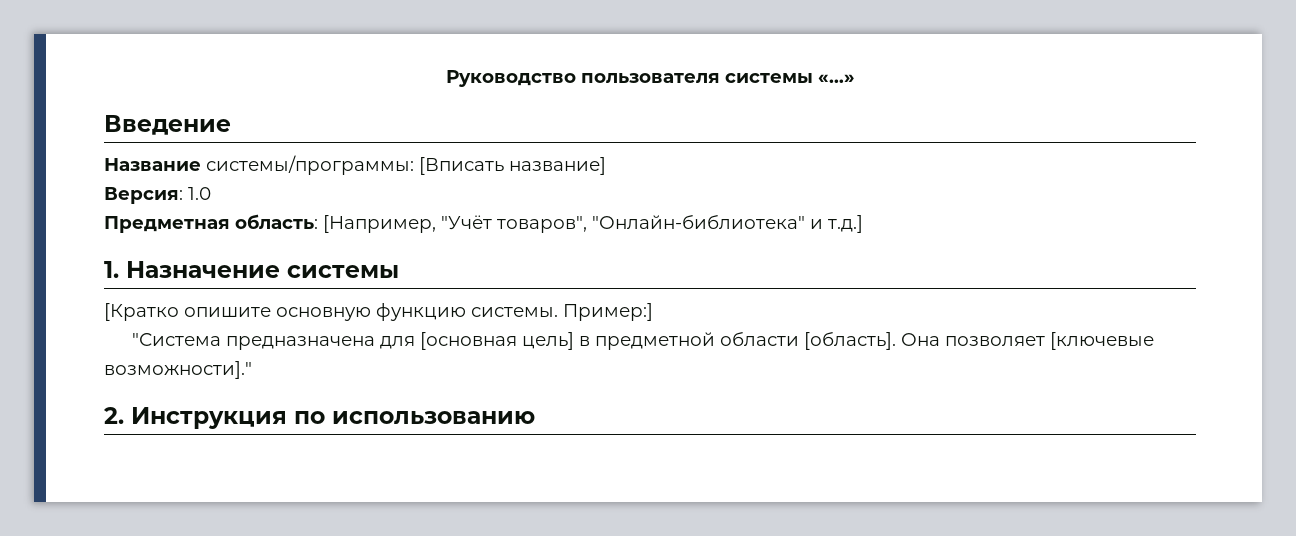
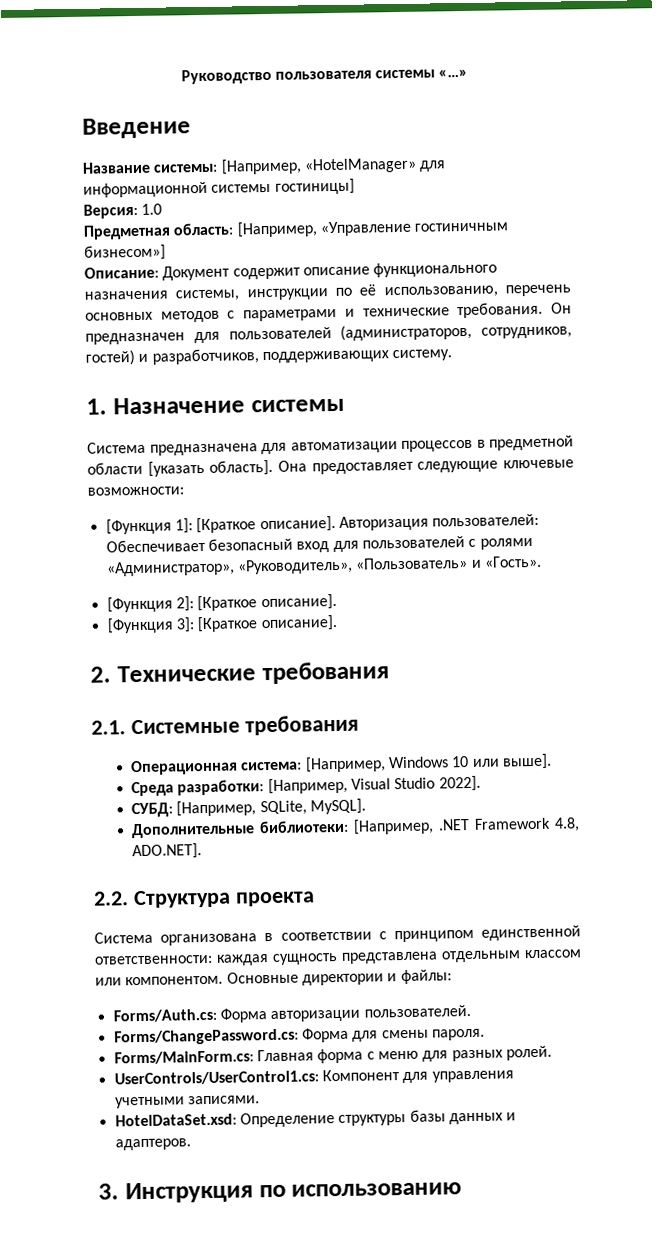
- Название системы/программы: [Вписать название]
+ Название системы: [Например, «HotelManager» для информационной системы гостиницы]
- Предметная область: [Например, "Учёт товаров", "Онлайн-библиотека" и т.д.]
+ Предметная область: [Например, «Управление гостиничным бизнесом»]
+ Описание: Документ содержит описание функционального назначения системы, инструкции по её использованию, перечень основных методов с параметрами и технические требования. Он предназначен для пользователей (администраторов, сотрудников, гостей) и разработчиков, поддерживающих систему.
  1. Назначение системы
- [Кратко опишите основную функцию системы. Пример:]
- "Система предназначена для [основная цель] в предметной области [область]. Она позволяет [ключевые возможности]."
- 2. Инструкция по использованию
+ Система предназначена для автоматизации процессов в предметной области [указать область]. Она предоставляет следующие ключевые возможности:
+ [Функция 1]: [Краткое описание]. Авторизация пользователей: Обеспечивает безопасный вход для пользователей с ролями «Администратор», «Руководитель», «Пользователь» и «Гость».
+ [Функция 2]: [Краткое описание].
+ [Функция 3]: [Краткое описание].
+ 2. Технические требования
+ 2.1. Системные требования
+ Операционная система: [Например, Windows 10 или выше].
+ Среда разработки: [Например, Visual Studio 2022].
+ СУБД: [Например, SQLite, MySQL].
+ Дополнительные библиотеки: [Например, .NET Framework 4.8, ADO.NET].
+ 2.2. Структура проекта
+ Система организована в соответствии с принципом единственной ответственности: каждая сущность представлена отдельным классом или компонентом. Основные директории и файлы:
+ Forms/Auth.cs: Форма авторизации пользователей.
+ Forms/ChangePassword.cs: Форма для смены пароля.
+ Forms/MainForm.cs: Главная форма с меню для разных ролей.
+ UserControls/UserControl1.cs: Компонент для управления учетными записями.
+ HotelDataSet.xsd: Определение структуры базы данных и адаптеров.
+ 3. Инструкция по использованию

